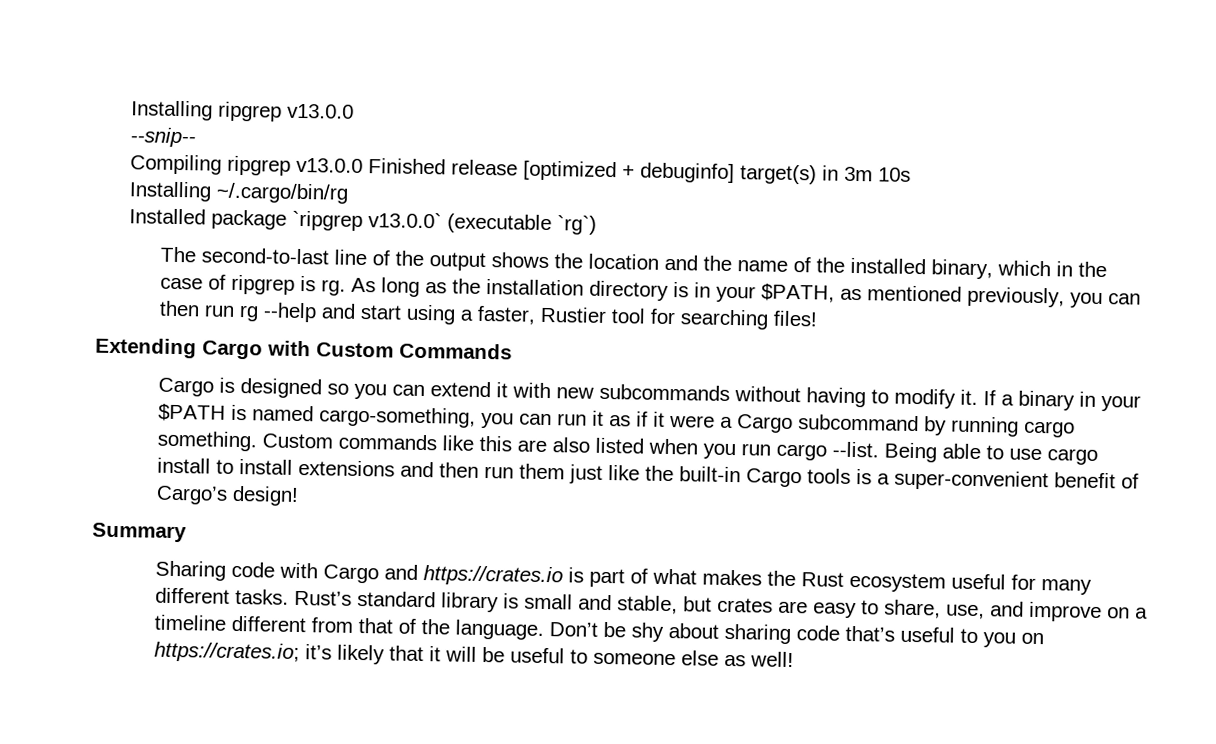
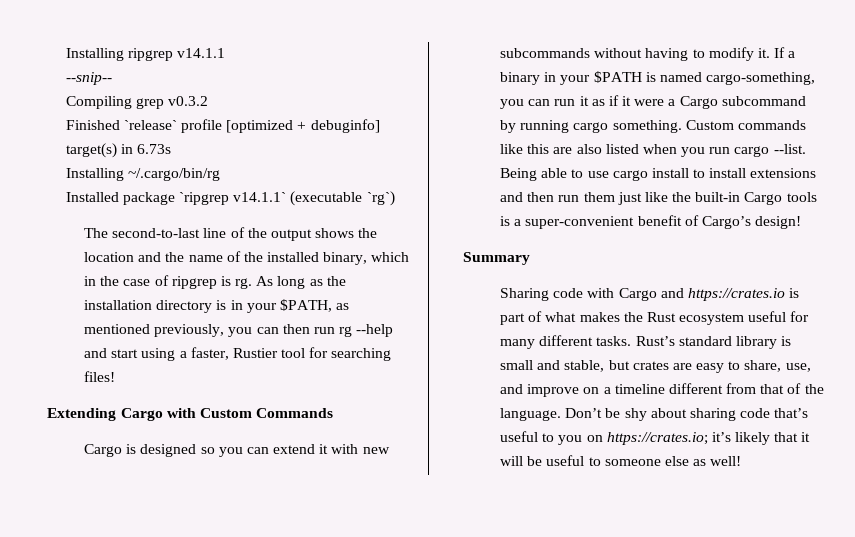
- Installing ripgrep v13.0.0
+ Installing ripgrep v14.1.1
- Compiling ripgrep v13.0.0 Finished release [optimized + debuginfo] target(s) in 3m 10s
+ Compiling grep v0.3.2
+ Finished `release` profile [optimized + debuginfo] target(s) in 6.73s
- Installed package `ripgrep v13.0.0` (executable `rg`)
+ Installed package `ripgrep v14.1.1` (executable `rg`)

